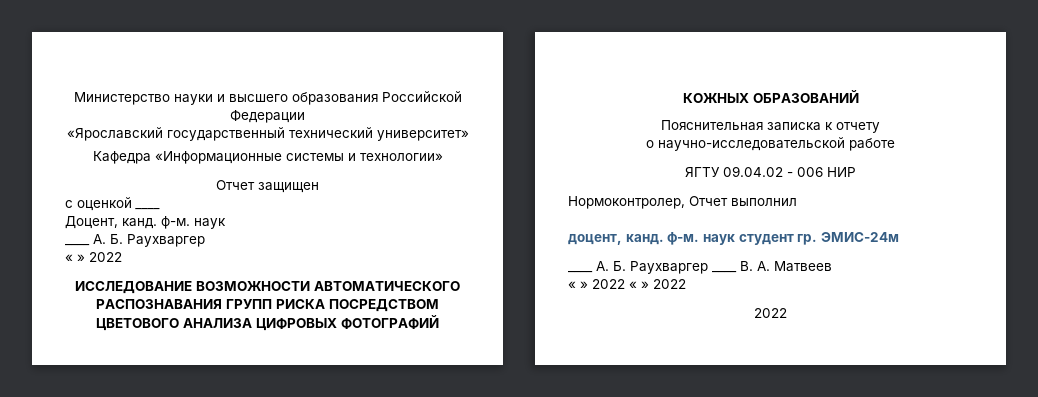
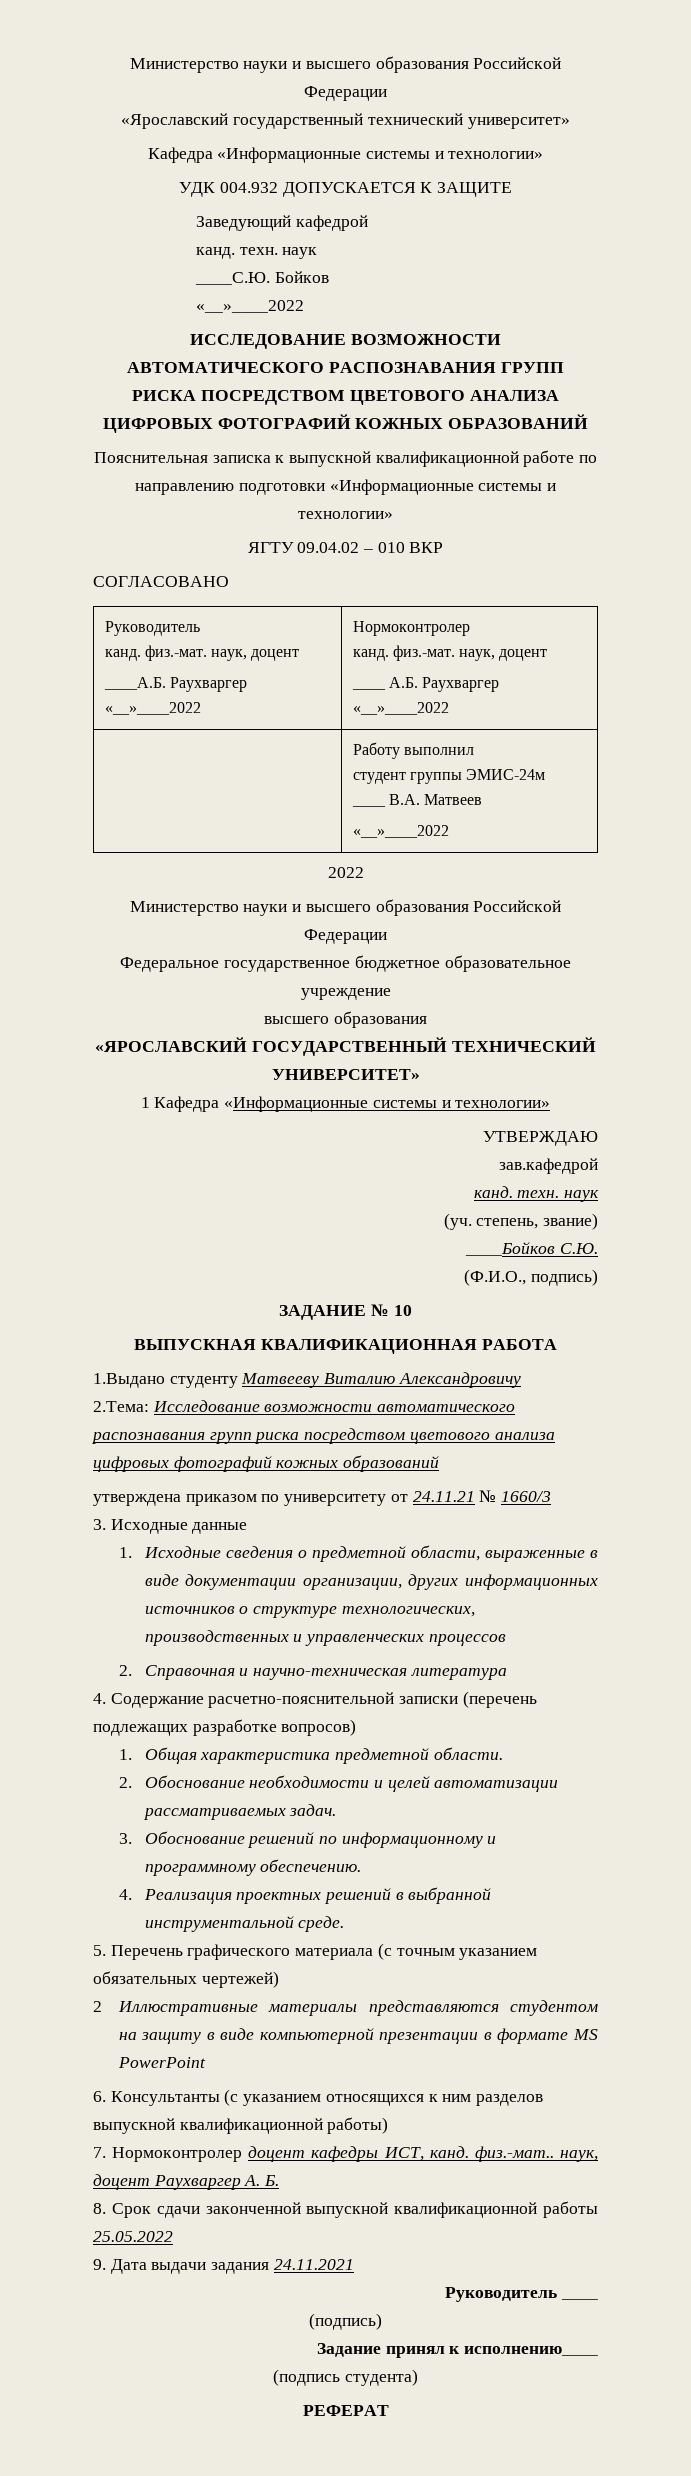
- Отчет защищен
- с оценкой ____
- Доцент, канд. ф-м. наук
- ____ А. Б. Раухваргер
- « » 2022
+ УДК 004.932 ДОПУСКАЕТСЯ К ЗАЩИТЕ
+ Заведующий кафедрой
+ канд. техн. наук
+ ____С.Ю. Бойков
+ «__»____2022
- Пояснительная записка к отчету
- о научно-исследовательской работе
- ЯГТУ 09.04.02 - 006 НИР
- Нормоконтролер, Отчет выполнил
- доцент, канд. ф-м. наук студент гр. ЭМИС-24м
- ____ А. Б. Раухваргер ____ В. А. Матвеев
- « » 2022 « » 2022
+ Пояснительная записка к выпускной квалификационной работе по направлению подготовки «Информационные системы и технологии»
+ ЯГТУ 09.04.02 – 010 ВКР
+ СОГЛАСОВАНО
+ Руководитель
+ канд. физ.-мат. наук, доцент
+ ____А.Б. Раухваргер «__»____2022 | Нормоконтролер
+ канд. физ.-мат. наук, доцент
+ ____ А.Б. Раухваргер «__»____2022
+ | Работу выполнил
+ студент группы ЭМИС-24м
+ ____ В.А. Матвеев
+ «__»____2022
  2022
+ Министерство науки и высшего образования Российской Федерации
+ Федеральное государственное бюджетное образовательное учреждение
+ высшего образования
+ «ЯРОСЛАВСКИЙ ГОСУДАРСТВЕННЫЙ ТЕХНИЧЕСКИЙ УНИВЕРСИТЕТ»
+ 1 Кафедра «Информационные системы и технологии»
+ УТВЕРЖДАЮ
+ зав.кафедрой
+ канд. техн. наук
+ (уч. степень, звание)
+ ____Бойков С.Ю.
+ (Ф.И.О., подпись)
+ ЗАДАНИЕ № 10
+ ВЫПУСКНАЯ КВАЛИФИКАЦИОННАЯ РАБОТА
+ 1.Выдано студенту Матвееву Виталию Александровичу
+ 2.Тема: Исследование возможности автоматического распознавания групп риска посредством цветового анализа цифровых фотографий кожных образований
+ утверждена приказом по университету от 24.11.21 № 1660/3
+ 3. Исходные данные
+ 1. Исходные сведения о предметной области, выраженные в виде документации организации, других информационных источников о структуре технологических, производственных и управленческих процессов
+ 2. Справочная и научно-техническая литература
+ 4. Содержание расчетно-пояснительной записки (перечень подлежащих разработке вопросов)
+ 1. Общая характеристика предметной области.
+ 2. Обоснование необходимости и целей автоматизации рассматриваемых задач.
+ 3. Обоснование решений по информационному и программному обеспечению.
+ 4. Реализация проектных решений в выбранной инструментальной среде.
+ 5. Перечень графического материала (с точным указанием обязательных чертежей)
+ 2 Иллюстративные материалы представляются студентом на защиту в виде компьютерной презентации в формате MS PowerPoint
+ 6. Консультанты (с указанием относящихся к ним разделов выпускной квалификационной работы)
+ 7. Нормоконтролер доцент кафедры ИСТ, канд. физ.-мат.. наук, доцент Раухваргер А. Б.
+ 8. Срок сдачи законченной выпускной квалификационной работы 25.05.2022
+ 9. Дата выдачи задания 24.11.2021
+ Руководитель ____
+ (подпись)
+ Задание принял к исполнению____
+ (подпись студента)
+ РЕФЕРАТ

